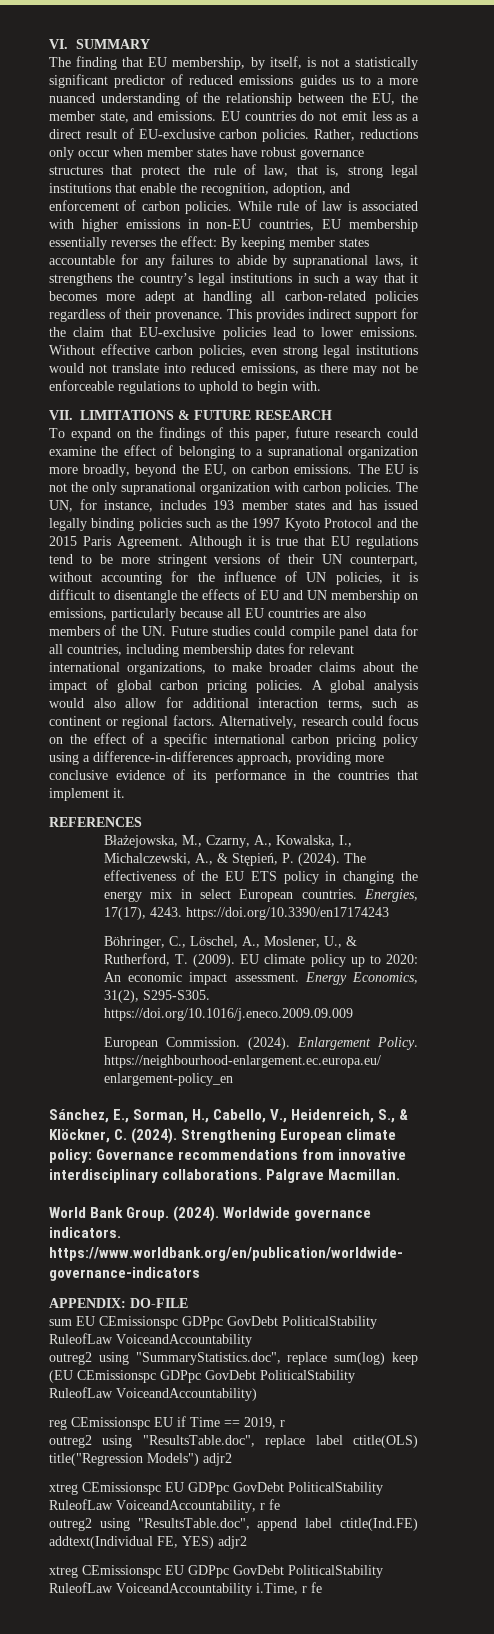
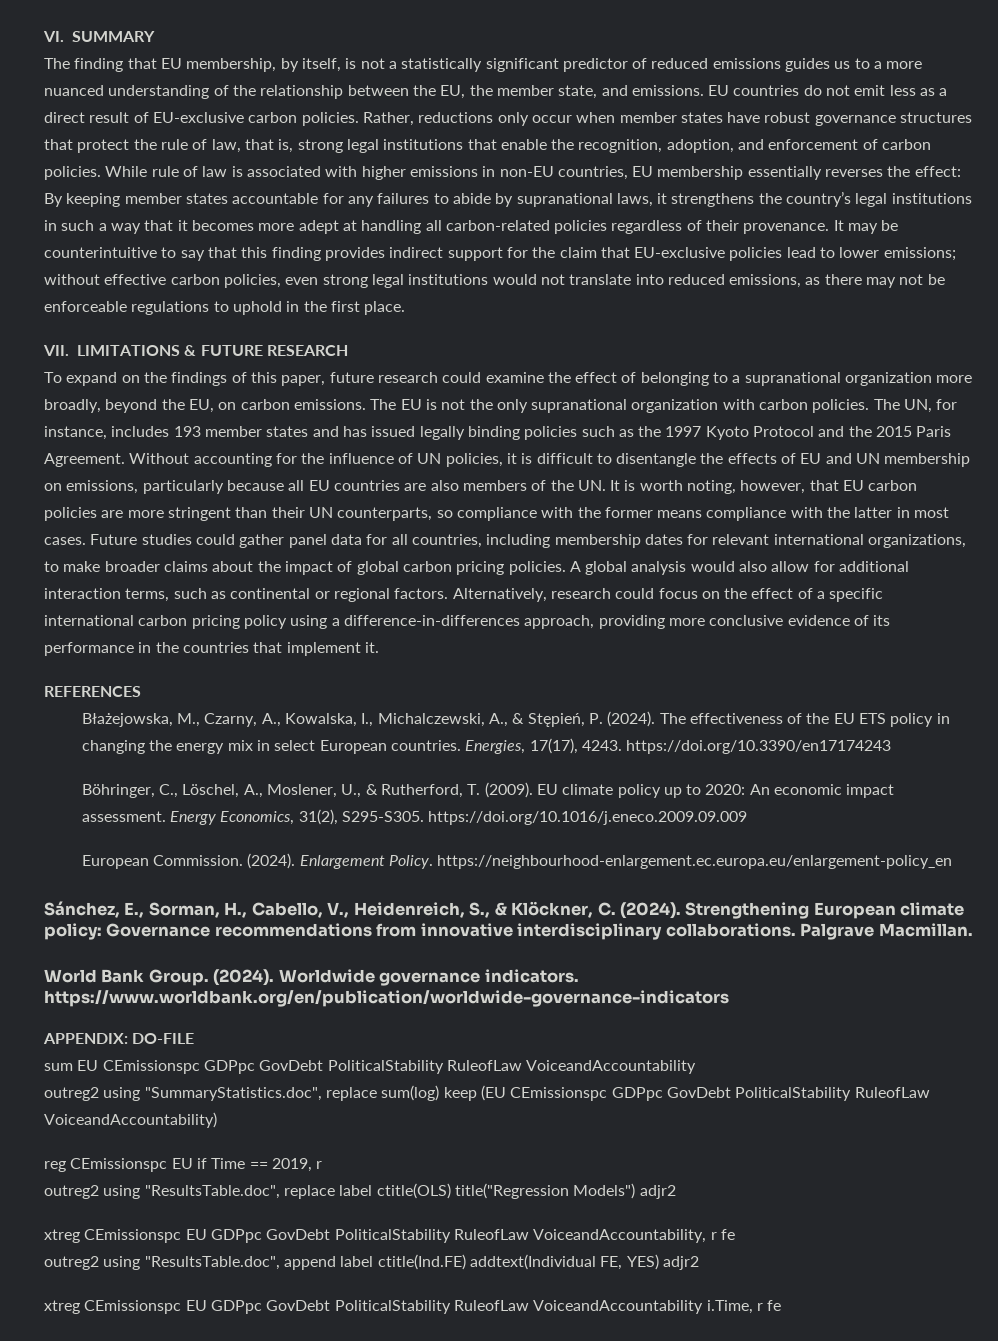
- This provides indirect support for the claim that EU-exclusive policies lead to lower emissions. Without effective carbon policies, even strong legal institutions would not translate into reduced emissions, as there may not be enforceable regulations to uphold to begin with.
+ It may be counterintuitive to say that this finding provides indirect support for the claim that EU-exclusive policies lead to lower emissions; without effective carbon policies, even strong legal institutions would not translate into reduced emissions, as there may not be enforceable regulations to uphold in the first place.
- Although it is true that EU regulations tend to be more stringent versions of their UN counterpart, without accounting for the influence of UN policies, it is difficult to disentangle the effects of EU and UN membership on emissions, particularly because all EU countries are also members of the UN. Future studies could compile panel data for all countries, including membership dates for relevant international organizations, to make broader claims about the impact of global carbon pricing policies.
+ Without accounting for the influence of UN policies, it is difficult to disentangle the effects of EU and UN membership on emissions, particularly because all EU countries are also members of the UN. It is worth noting, however, that EU carbon policies are more stringent than their UN counterparts, so compliance with the former means compliance with the latter in most cases. Future studies could gather panel data for all countries, including membership dates for relevant international organizations, to make broader claims about the impact of global carbon pricing policies.
- A global analysis would also allow for additional interaction terms, such as continent or regional factors.
+ A global analysis would also allow for additional interaction terms, such as continental or regional factors.

